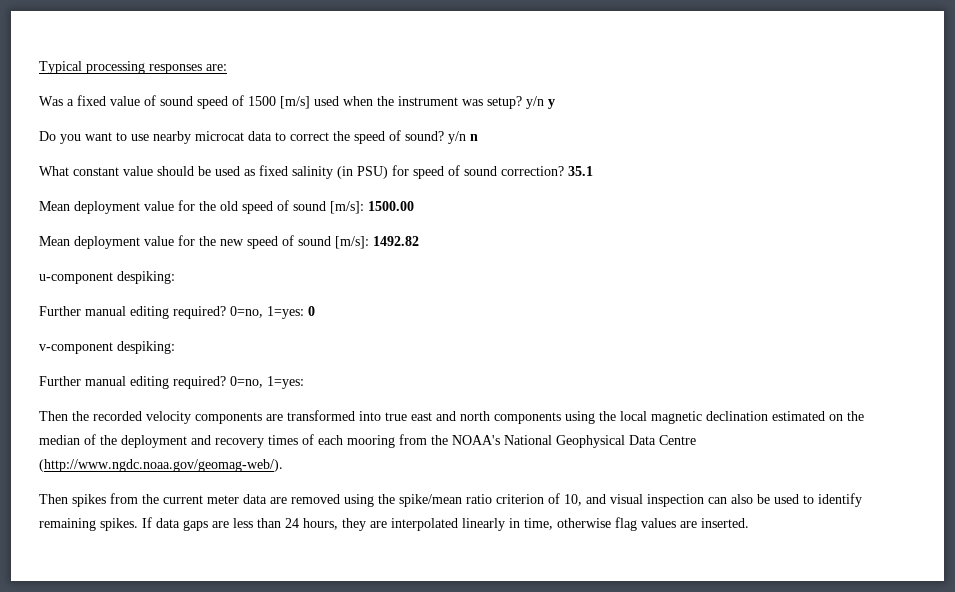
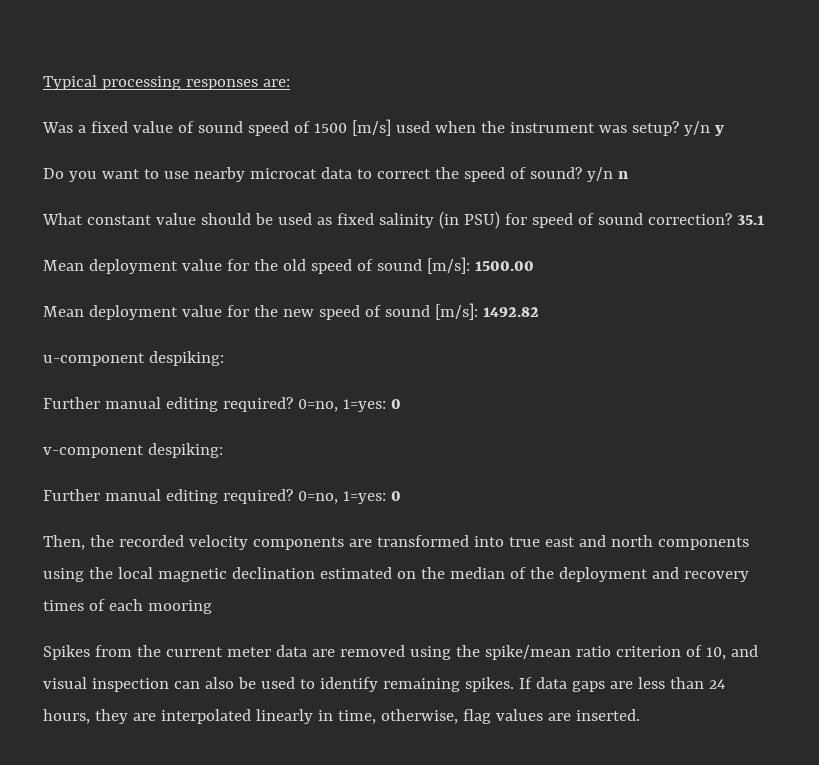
  v-component despiking:
- Further manual editing required? 0=no, 1=yes:
- Then the recorded velocity components are transformed into true east and north components using the local magnetic declination estimated on the median of the deployment and recovery times of each mooring from the NOAA's National Geophysical Data Centre (http://www.ngdc.noaa.gov/geomag-web/).
- Then spikes from the current meter data are removed using the spike/mean ratio criterion of 10, and visual inspection can also be used to identify remaining spikes.
+ Further manual editing required? 0=no, 1=yes: 0
+ Then, the recorded velocity components are transformed into true east and north components using the local magnetic declination estimated on the median of the deployment and recovery times of each mooring
+ Spikes from the current meter data are removed using the spike/mean ratio criterion of 10, and visual inspection can also be used to identify remaining spikes.
- If data gaps are less than 24 hours, they are interpolated linearly in time, otherwise flag values are inserted.
+ If data gaps are less than 24 hours, they are interpolated linearly in time, otherwise, flag values are inserted.

